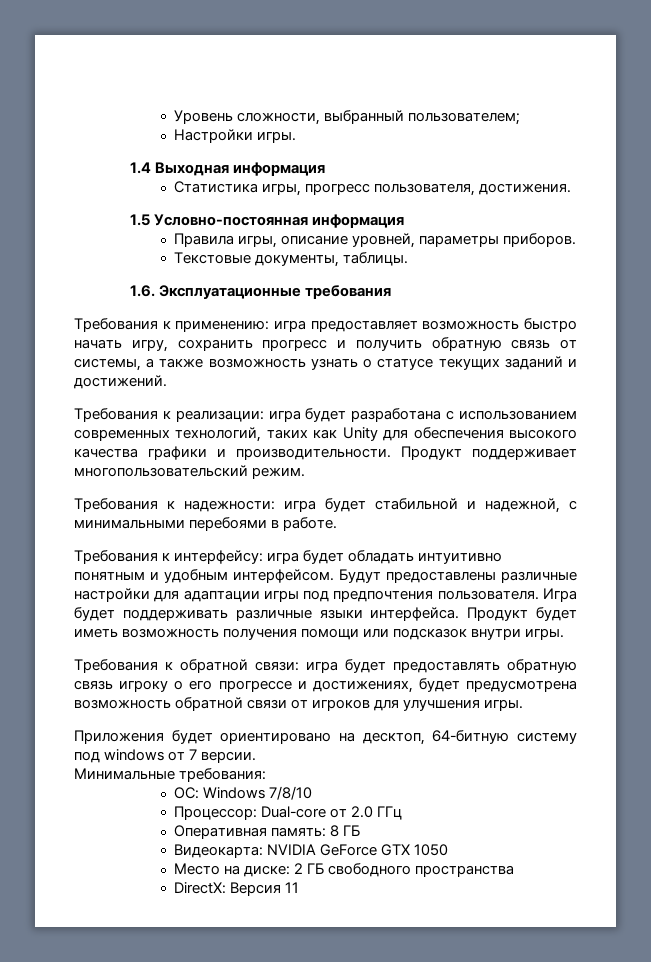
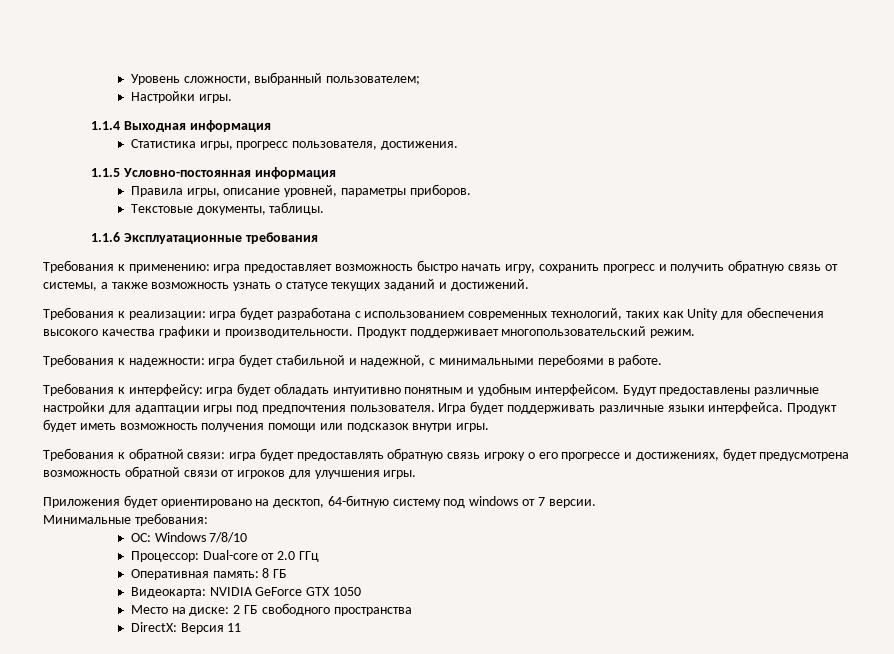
- 1.4 Выходная информация
+ 1.1.4 Выходная информация
- 1.5 Условно-постоянная информация
+ 1.1.5 Условно-постоянная информация
- 1.6. Эксплуатационные требования
+ 1.1.6 Эксплуатационные требования

